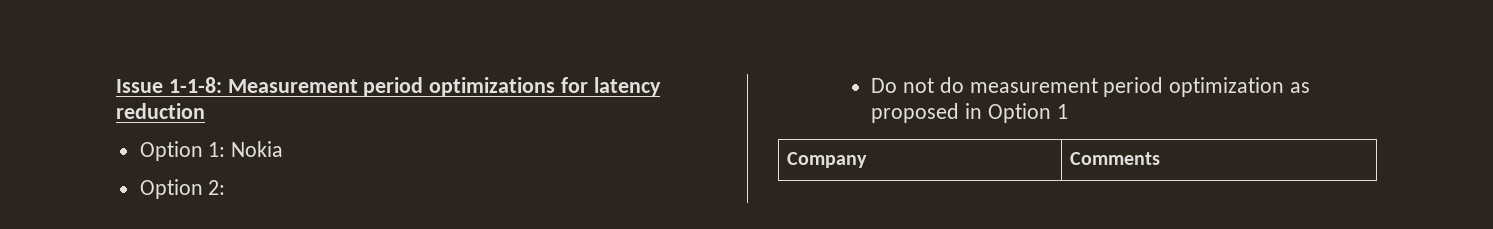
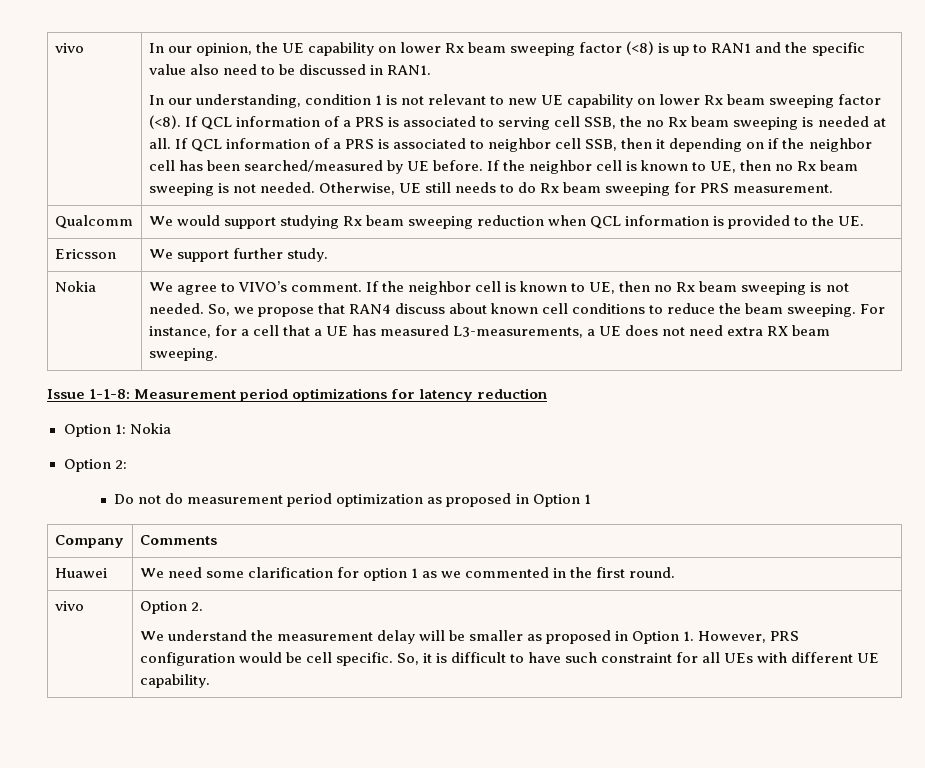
+ vivo | In our opinion, the UE capability on lower Rx beam sweeping factor (<8) is up to RAN1 and the specific value also need to be discussed in RAN1.
+ In our understanding, condition 1 is not relevant to new UE capability on lower Rx beam sweeping factor (<8). If QCL information of a PRS is associated to serving cell SSB, the no Rx beam sweeping is needed at all. If QCL information of a PRS is associated to neighbor cell SSB, then it depending on if the neighbor cell has been searched/measured by UE before. If the neighbor cell is known to UE, then no Rx beam sweeping is not needed. Otherwise, UE still needs to do Rx beam sweeping for PRS measurement.
+ Qualcomm | We would support studying Rx beam sweeping reduction when QCL information is provided to the UE.
+ Ericsson | We support further study.
+ Nokia | We agree to VIVO’s comment. If the neighbor cell is known to UE, then no Rx beam sweeping is not needed. So, we propose that RAN4 discuss about known cell conditions to reduce the beam sweeping. For instance, for a cell that a UE has measured L3-measurements, a UE does not need extra RX beam sweeping.
+ Huawei | We need some clarification for option 1 as we commented in the first round.
+ vivo | Option 2.
+ We understand the measurement delay will be smaller as proposed in Option 1. However, PRS configuration would be cell specific. So, it is difficult to have such constraint for all UEs with different UE capability.

